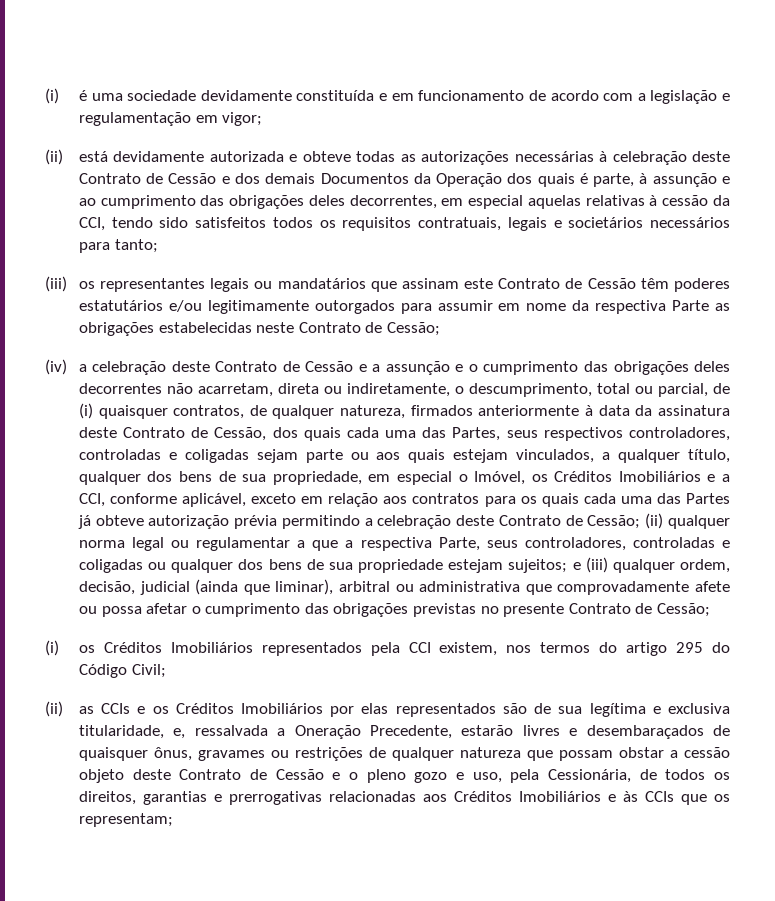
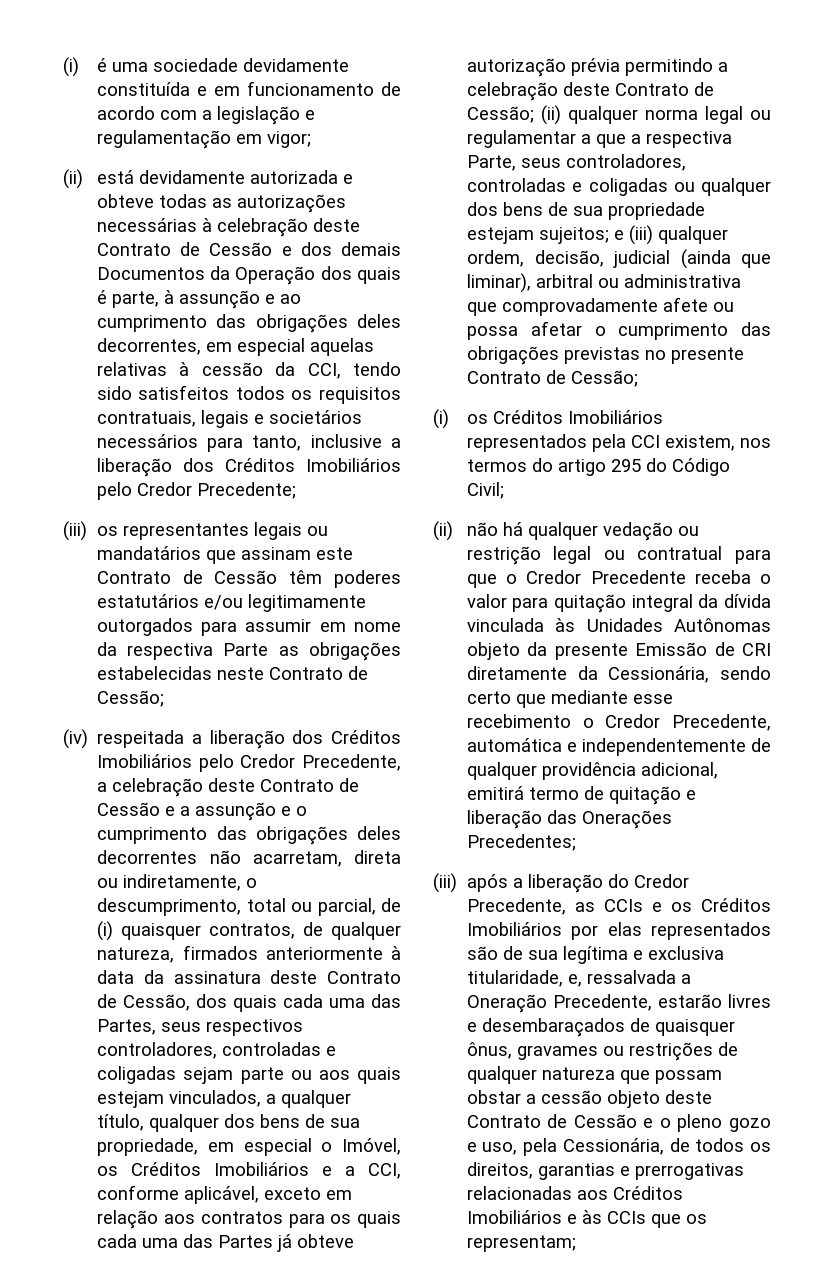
- (ii) está devidamente autorizada e obteve todas as autorizações necessárias à celebração deste Contrato de Cessão e dos demais Documentos da Operação dos quais é parte, à assunção e ao cumprimento das obrigações deles decorrentes, em especial aquelas relativas à cessão da CCI, tendo sido satisfeitos todos os requisitos contratuais, legais e societários necessários para tanto;
+ (ii) está devidamente autorizada e obteve todas as autorizações necessárias à celebração deste Contrato de Cessão e dos demais Documentos da Operação dos quais é parte, à assunção e ao cumprimento das obrigações deles decorrentes, em especial aquelas relativas à cessão da CCI, tendo sido satisfeitos todos os requisitos contratuais, legais e societários necessários para tanto, inclusive a liberação dos Créditos Imobiliários pelo Credor Precedente;
- (iv) a celebração deste Contrato de Cessão e a assunção e o cumprimento das obrigações deles decorrentes não acarretam, direta ou indiretamente, o descumprimento, total ou parcial, de (i) quaisquer contratos, de qualquer natureza, firmados anteriormente à data da assinatura deste Contrato de Cessão, dos quais cada uma das Partes, seus respectivos controladores, controladas e coligadas sejam parte ou aos quais estejam vinculados, a qualquer título, qualquer dos bens de sua propriedade, em especial o Imóvel, os Créditos Imobiliários e a CCI, conforme aplicável, exceto em relação aos contratos para os quais cada uma das Partes já obteve autorização prévia permitindo a celebração deste Contrato de Cessão;
+ (iv) respeitada a liberação dos Créditos Imobiliários pelo Credor Precedente, a celebração deste Contrato de Cessão e a assunção e o cumprimento das obrigações deles decorrentes não acarretam, direta ou indiretamente, o descumprimento, total ou parcial, de (i) quaisquer contratos, de qualquer natureza, firmados anteriormente à data da assinatura deste Contrato de Cessão, dos quais cada uma das Partes, seus respectivos controladores, controladas e coligadas sejam parte ou aos quais estejam vinculados, a qualquer título, qualquer dos bens de sua propriedade, em especial o Imóvel, os Créditos Imobiliários e a CCI, conforme aplicável, exceto em relação aos contratos para os quais cada uma das Partes já obteve autorização prévia permitindo a celebração deste Contrato de Cessão;
- (ii) as CCIs e os Créditos Imobiliários por elas representados são de sua legítima e exclusiva titularidade, e, ressalvada a Oneração Precedente, estarão livres e desembaraçados de quaisquer ônus, gravames ou restrições de qualquer natureza que possam obstar a cessão objeto deste Contrato de Cessão e o pleno gozo e uso, pela Cessionária, de todos os direitos, garantias e prerrogativas relacionadas aos Créditos Imobiliários e às CCIs que os representam;
+ (ii) não há qualquer vedação ou restrição legal ou contratual para que o Credor Precedente receba o valor para quitação integral da dívida vinculada às Unidades Autônomas objeto da presente Emissão de CRI diretamente da Cessionária, sendo certo que mediante esse recebimento o Credor Precedente, automática e independentemente de qualquer providência adicional, emitirá termo de quitação e liberação das Onerações Precedentes;
+ (iii) após a liberação do Credor Precedente, as CCIs e os Créditos Imobiliários por elas representados são de sua legítima e exclusiva titularidade, e, ressalvada a Oneração Precedente, estarão livres e desembaraçados de quaisquer ônus, gravames ou restrições de qualquer natureza que possam obstar a cessão objeto deste Contrato de Cessão e o pleno gozo e uso, pela Cessionária, de todos os direitos, garantias e prerrogativas relacionadas aos Créditos Imobiliários e às CCIs que os representam;

